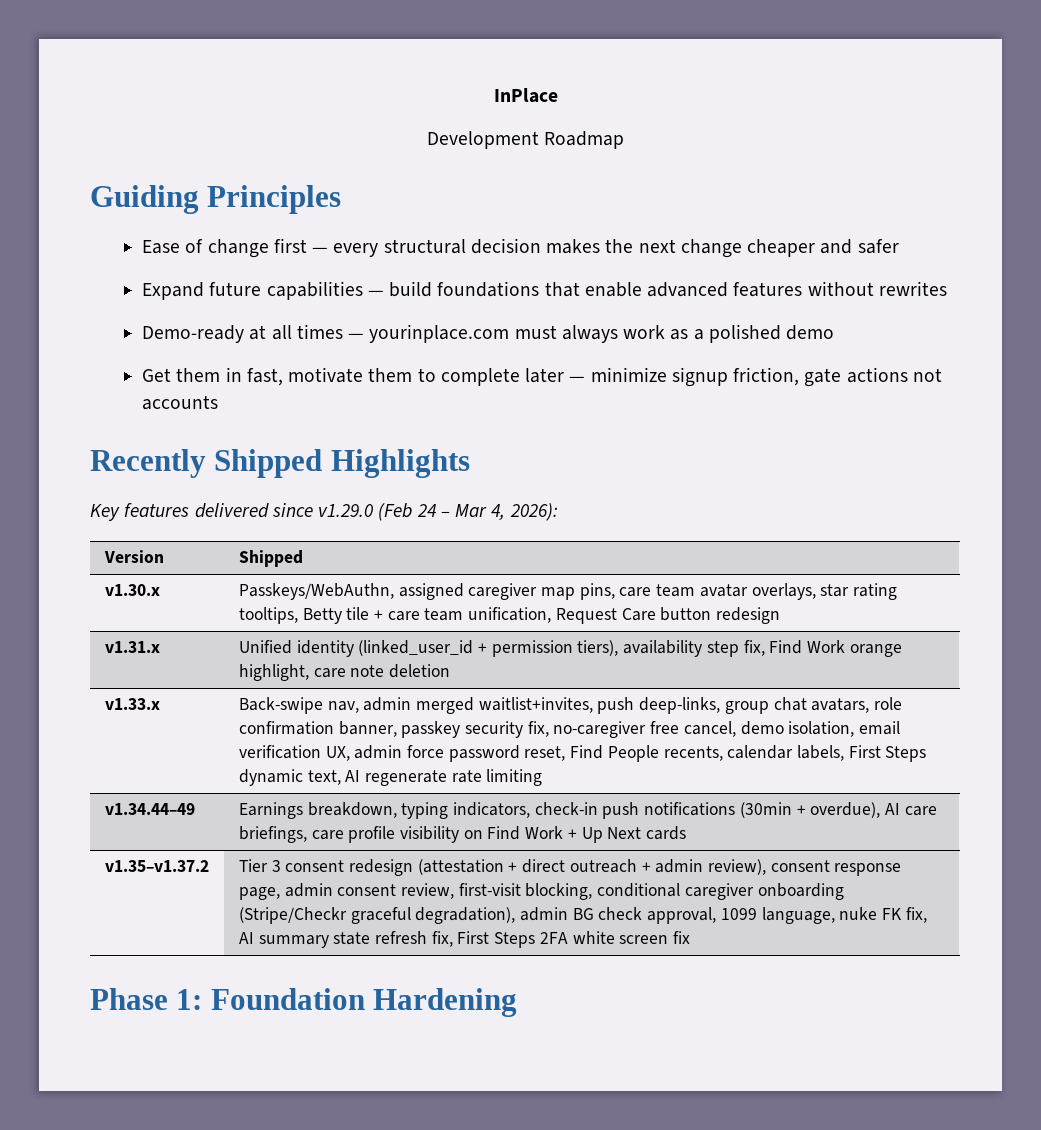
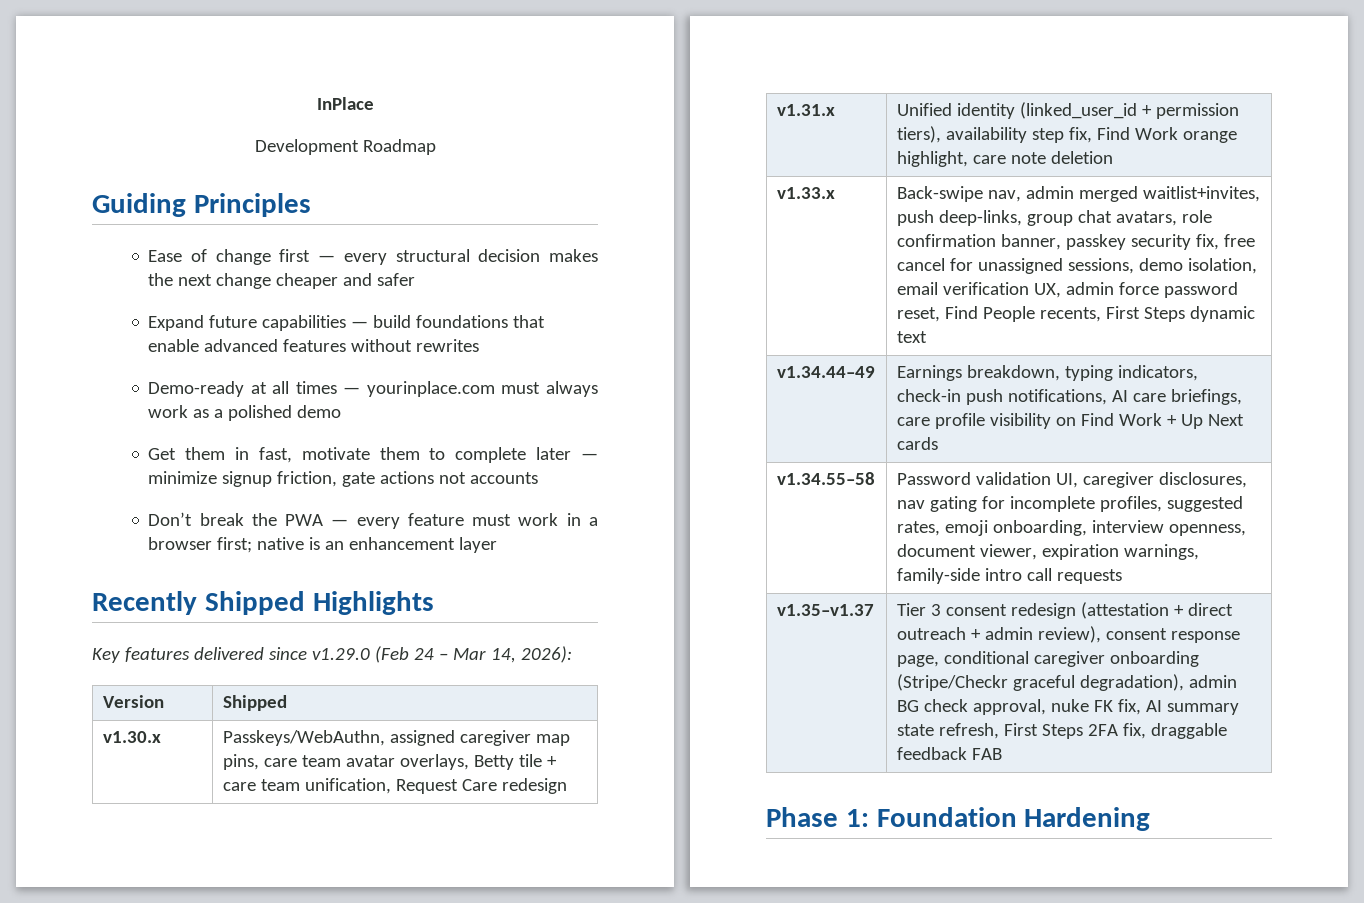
+ Don’t break the PWA — every feature must work in a browser first; native is an enhancement layer
- Key features delivered since v1.29.0 (Feb 24 – Mar 4, 2026):
+ Key features delivered since v1.29.0 (Feb 24 – Mar 14, 2026):
- v1.30.x | Passkeys/WebAuthn, assigned caregiver map pins, care team avatar overlays, star rating tooltips, Betty tile + care team unification, Request Care button redesign
+ v1.30.x | Passkeys/WebAuthn, assigned caregiver map pins, care team avatar overlays, Betty tile + care team unification, Request Care redesign
- Back-swipe nav, admin merged waitlist+invites, push deep-links, group chat avatars, role confirmation banner, passkey security fix, no-caregiver free cancel, demo isolation, email verification UX, admin force password reset, Find People recents, calendar labels, First Steps dynamic text, AI regenerate rate limiting
+ Back-swipe nav, admin merged waitlist+invites, push deep-links, group chat avatars, role confirmation banner, passkey security fix, free cancel for unassigned sessions, demo isolation, email verification UX, admin force password reset, Find People recents, First Steps dynamic text
- v1.34.44–49 | Earnings breakdown, typing indicators, check-in push notifications (30min + overdue), AI care briefings, care profile visibility on Find Work + Up Next cards
+ v1.34.44–49 | Earnings breakdown, typing indicators, check-in push notifications, AI care briefings, care profile visibility on Find Work + Up Next cards
- v1.35–v1.37.2 | Tier 3 consent redesign (attestation + direct outreach + admin review), consent response page, admin consent review, first-visit blocking, conditional caregiver onboarding (Stripe/Checkr graceful degradation), admin BG check approval, 1099 language, nuke FK fix, AI summary state refresh fix, First Steps 2FA white screen fix
+ v1.34.55–58 | Password validation UI, caregiver disclosures, nav gating for incomplete profiles, suggested rates, emoji onboarding, interview openness, document viewer, expiration warnings, family-side intro call requests
+ v1.35–v1.37 | Tier 3 consent redesign (attestation + direct outreach + admin review), consent response page, conditional caregiver onboarding (Stripe/Checkr graceful degradation), admin BG check approval, nuke FK fix, AI summary state refresh, First Steps 2FA fix, draggable feedback FAB

